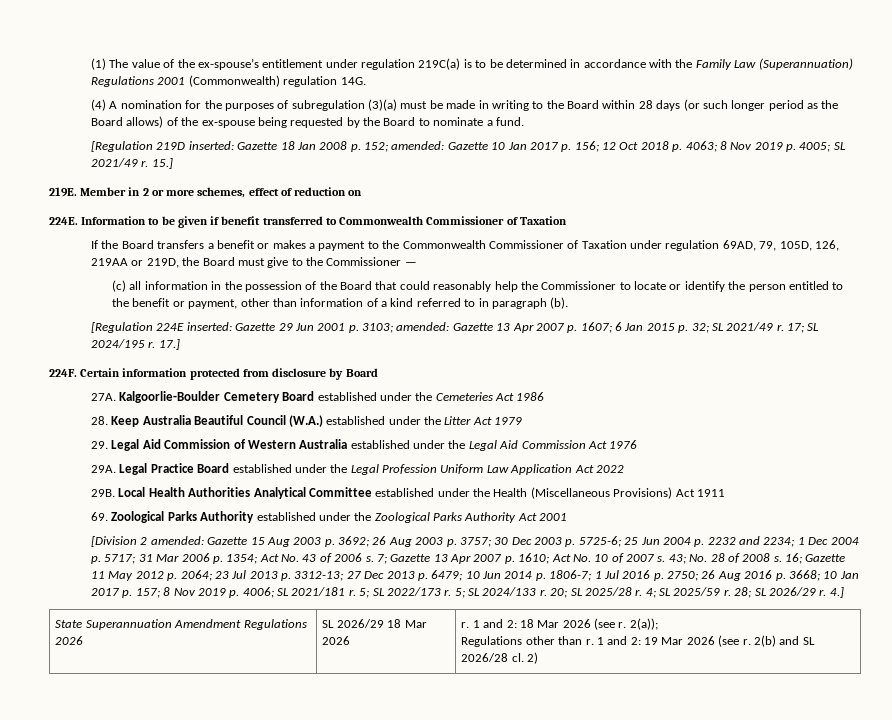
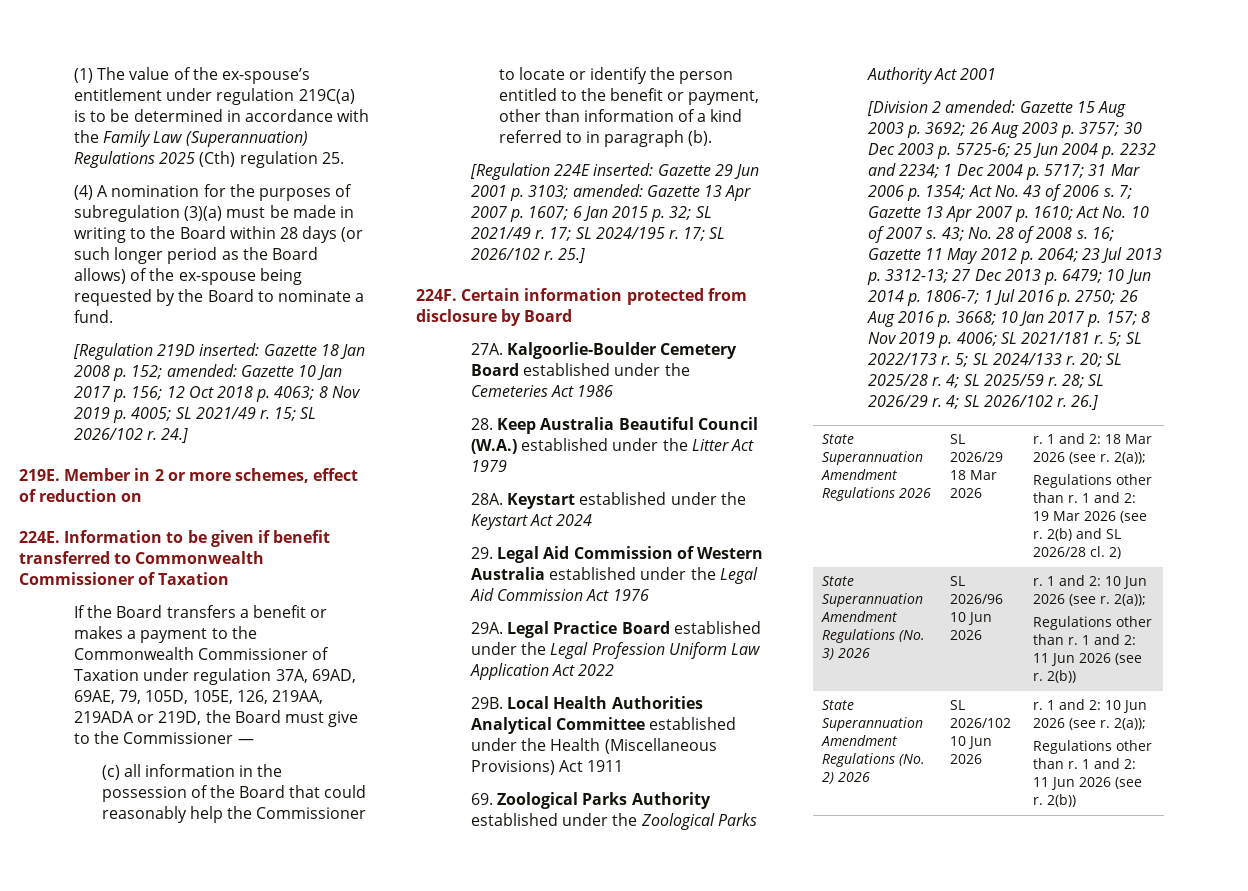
- (1) The value of the ex-spouse’s entitlement under regulation 219C(a) is to be determined in accordance with the Family Law (Superannuation) Regulations 2001 (Commonwealth) regulation 14G.
+ (1) The value of the ex-spouse’s entitlement under regulation 219C(a) is to be determined in accordance with the Family Law (Superannuation) Regulations 2025 (Cth) regulation 25.
- 15.]
+ 15; SL 2026/102 r. 24.]
- If the Board transfers a benefit or makes a payment to the Commonwealth Commissioner of Taxation under regulation 69AD, 79, 105D, 126, 219AA or 219D, the Board must give to the Commissioner —
+ If the Board transfers a benefit or makes a payment to the Commonwealth Commissioner of Taxation under regulation 37A, 69AD, 69AE, 79, 105D, 105E, 126, 219AA, 219ADA or 219D, the Board must give to the Commissioner —
- 17.]
+ 17; SL 2026/102 r. 25.]
+ 28A. Keystart established under the Keystart Act 2024
- 4.]
+ 4; SL 2026/102 r. 26.]
+ State Superannuation Amendment Regulations (No. 3) 2026 | SL 2026/96 10 Jun 2026 | r. 1 and 2: 10 Jun 2026 (see r. 2(a));
+ Regulations other than r. 1 and 2: 11 Jun 2026 (see r. 2(b))
+ State Superannuation Amendment Regulations (No. 2) 2026 | SL 2026/102 10 Jun 2026 | r. 1 and 2: 10 Jun 2026 (see r. 2(a));
+ Regulations other than r. 1 and 2: 11 Jun 2026 (see r. 2(b))

